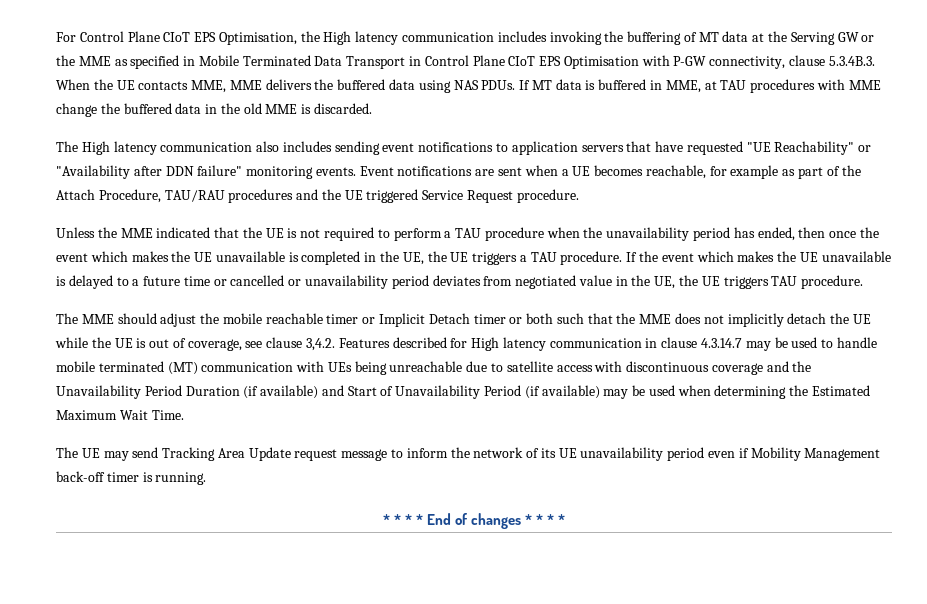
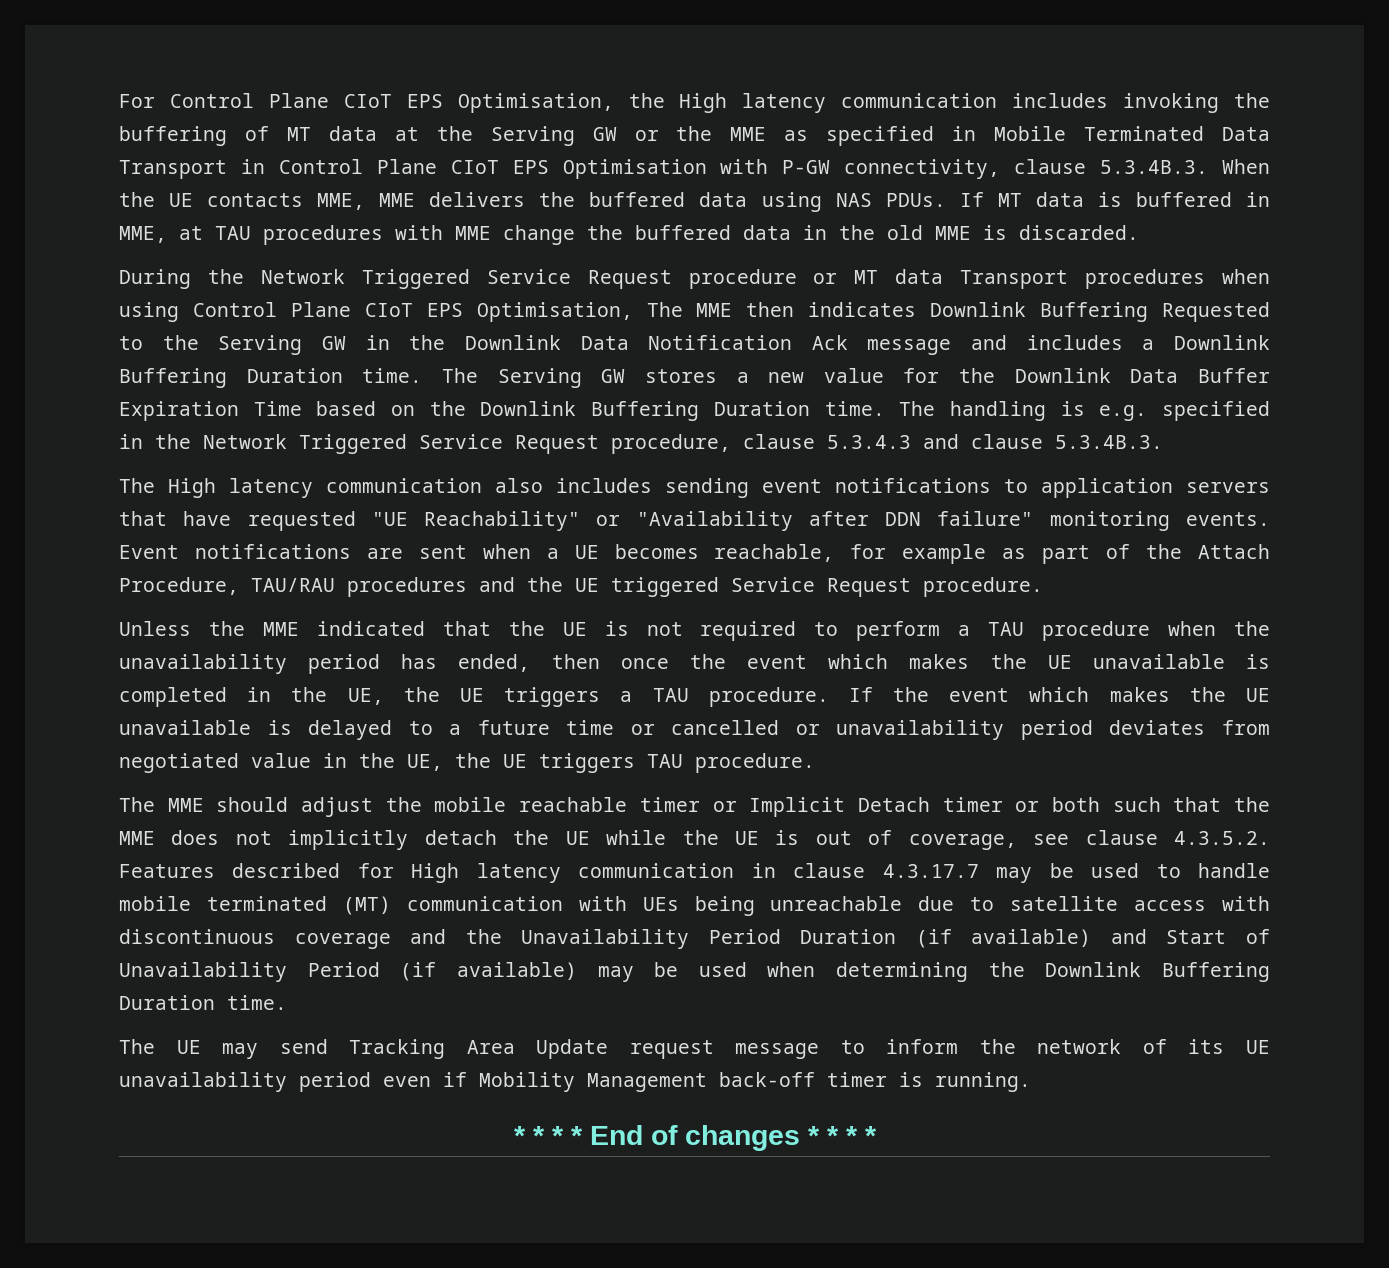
+ During the Network Triggered Service Request procedure or MT data Transport procedures when using Control Plane CIoT EPS Optimisation, The MME then indicates Downlink Buffering Requested to the Serving GW in the Downlink Data Notification Ack message and includes a Downlink Buffering Duration time. The Serving GW stores a new value for the Downlink Data Buffer Expiration Time based on the Downlink Buffering Duration time. The handling is e.g. specified in the Network Triggered Service Request procedure, clause 5.3.4.3 and clause 5.3.4B.3.
- The MME should adjust the mobile reachable timer or Implicit Detach timer or both such that the MME does not implicitly detach the UE while the UE is out of coverage, see clause 3,4.2. Features described for High latency communication in clause 4.3.14.7 may be used to handle mobile terminated (MT) communication with UEs being unreachable due to satellite access with discontinuous coverage and the Unavailability Period Duration (if available) and Start of Unavailability Period (if available) may be used when determining the Estimated Maximum Wait Time.
+ The MME should adjust the mobile reachable timer or Implicit Detach timer or both such that the MME does not implicitly detach the UE while the UE is out of coverage, see clause 4.3.5.2. Features described for High latency communication in clause 4.3.17.7 may be used to handle mobile terminated (MT) communication with UEs being unreachable due to satellite access with discontinuous coverage and the Unavailability Period Duration (if available) and Start of Unavailability Period (if available) may be used when determining the Downlink Buffering Duration time.

